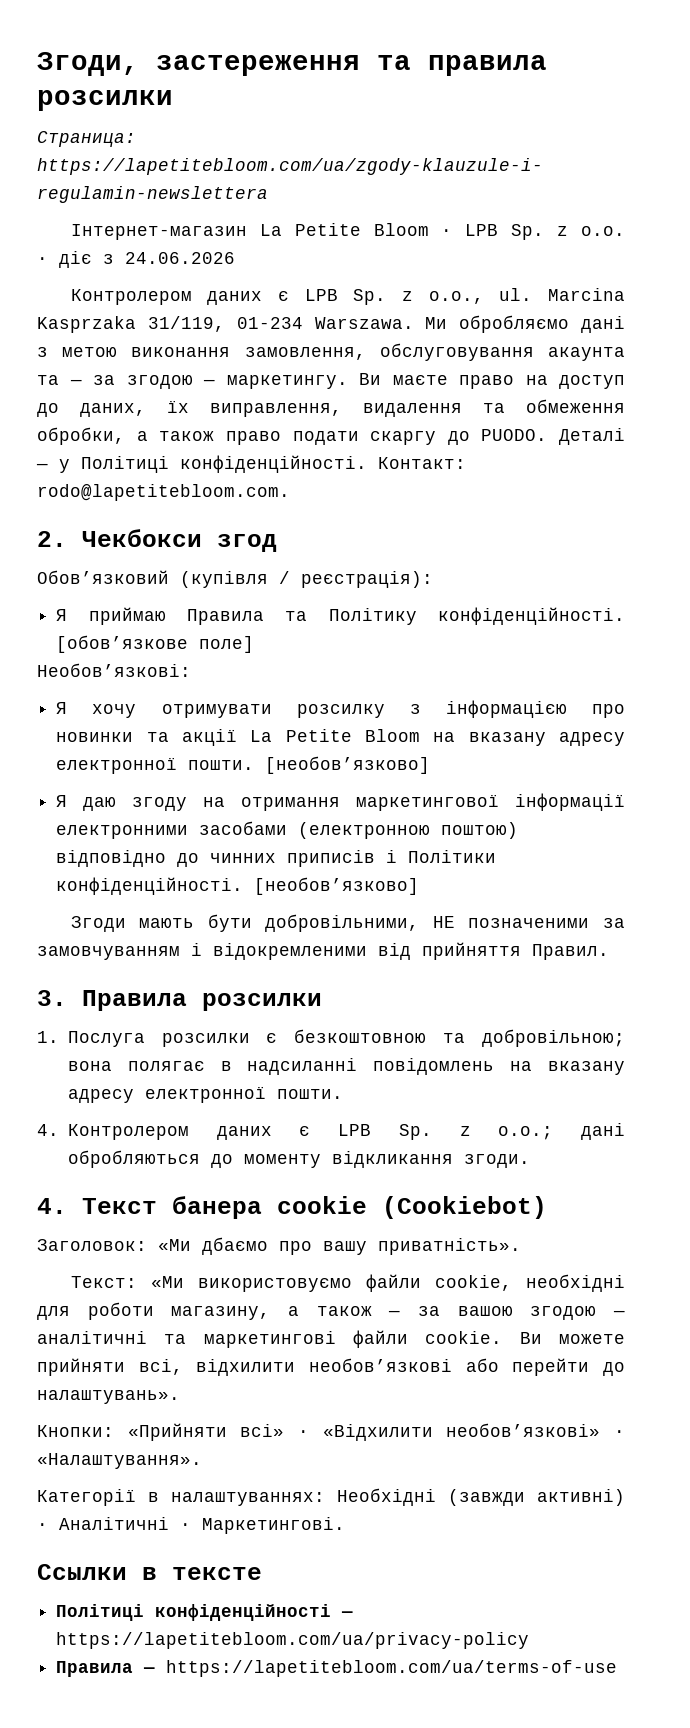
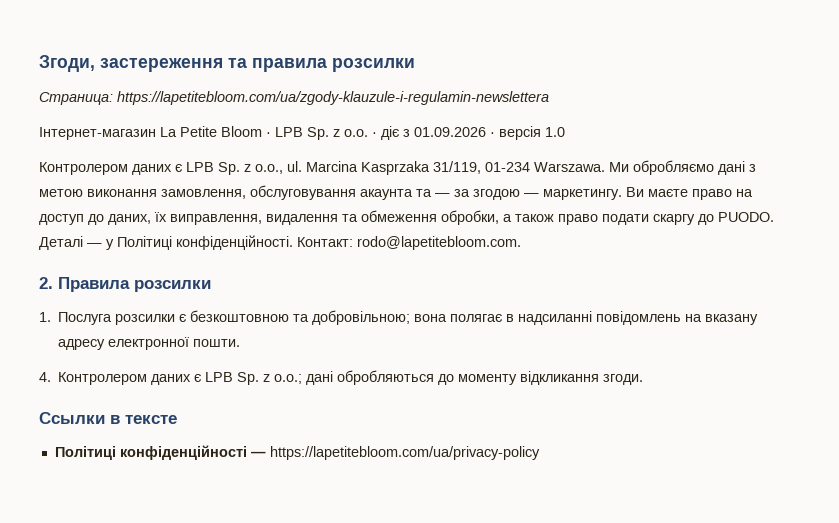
- Інтернет-магазин La Petite Bloom · LPB Sp. z o.o. · діє з 24.06.2026
+ Інтернет-магазин La Petite Bloom · LPB Sp. z o.o. · діє з 01.09.2026 · версія 1.0
- 2. Чекбокси згод
- Обов’язковий (купівля / реєстрація):
- Я приймаю Правила та Політику конфіденційності. [обов’язкове поле]
- Необов’язкові:
- Я хочу отримувати розсилку з інформацією про новинки та акції La Petite Bloom на вказану адресу електронної пошти. [необов’язково]
- Я даю згоду на отримання маркетингової інформації електронними засобами (електронною поштою) відповідно до чинних приписів і Політики конфіденційності. [необов’язково]
- Згоди мають бути добровільними, НЕ позначеними за замовчуванням і відокремленими від прийняття Правил.
- 3. Правила розсилки
+ 2. Правила розсилки
- 4. Текст банера cookie (Cookiebot)
- Заголовок: «Ми дбаємо про вашу приватність».
- Текст: «Ми використовуємо файли cookie, необхідні для роботи магазину, а також — за вашою згодою — аналітичні та маркетингові файли cookie. Ви можете прийняти всі, відхилити необов’язкові або перейти до налаштувань».
- Кнопки: «Прийняти всі» · «Відхилити необов’язкові» · «Налаштування».
- Категорії в налаштуваннях: Необхідні (завжди активні) · Аналітичні · Маркетингові.
- Правила — https://lapetitebloom.com/ua/terms-of-use

